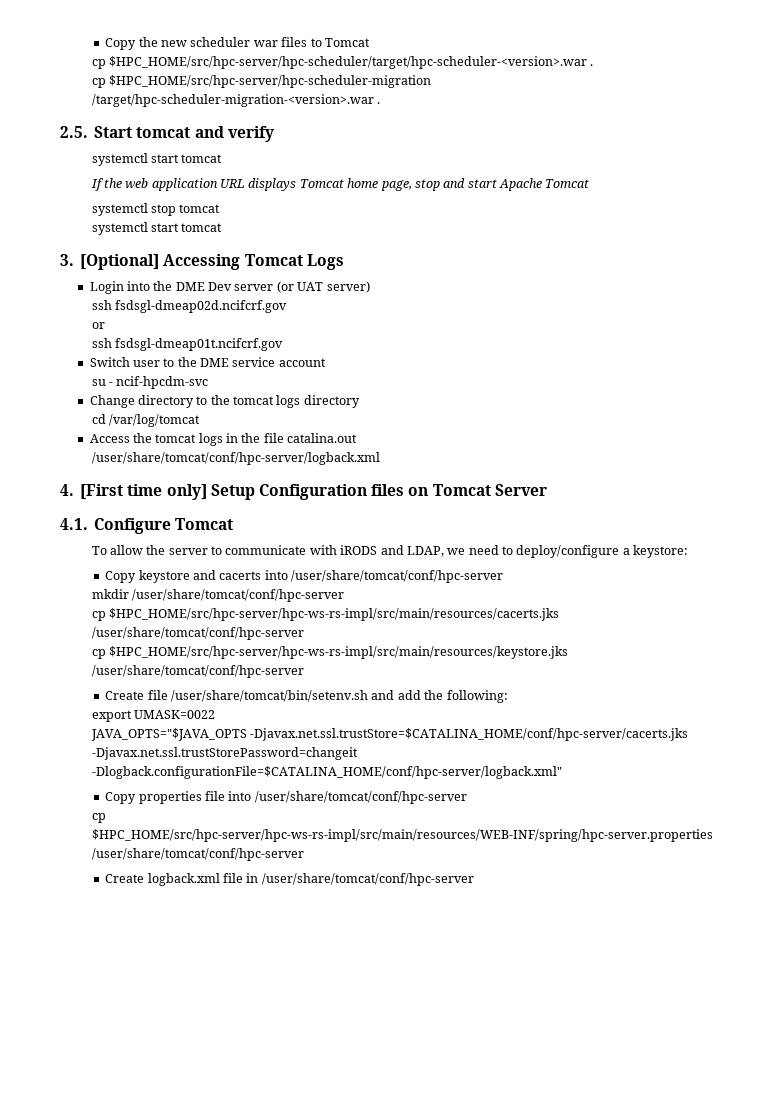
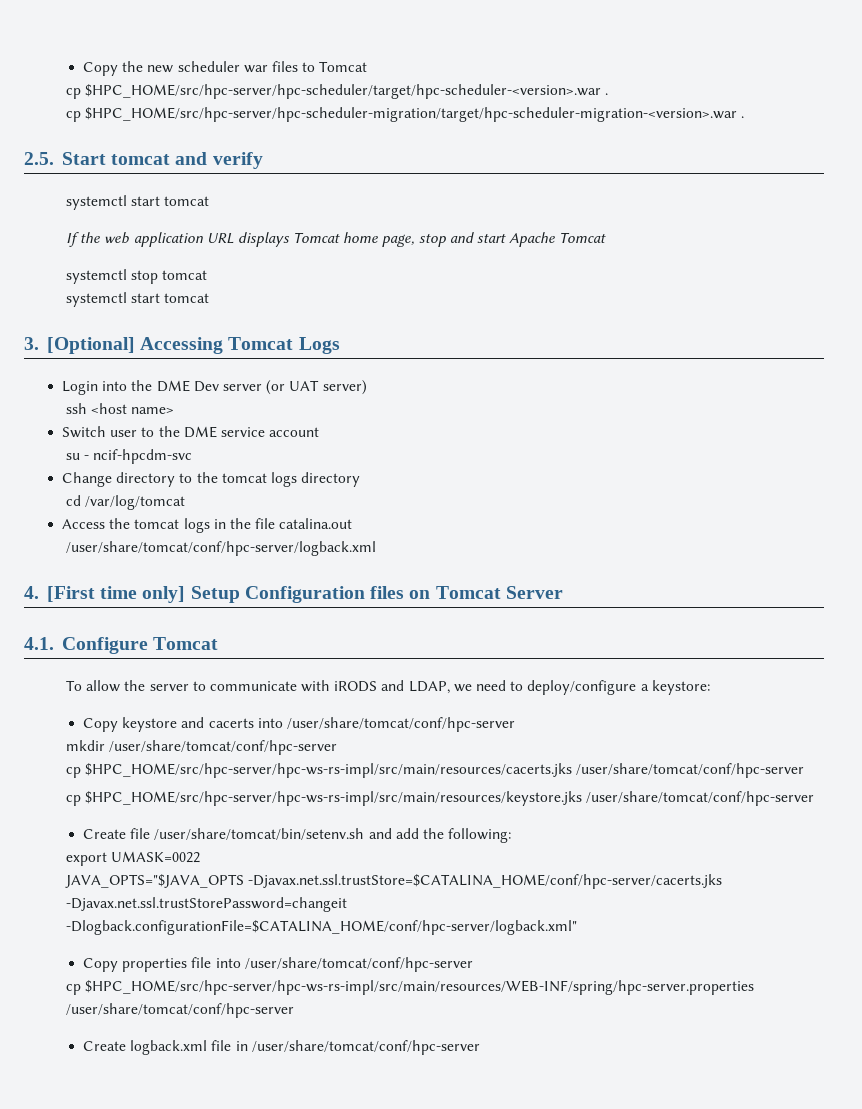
- cp $HPC_HOME/src/hpc-server/hpc-scheduler-migration /target/hpc-scheduler-migration-<version>.war .
+ cp $HPC_HOME/src/hpc-server/hpc-scheduler-migration/target/hpc-scheduler-migration-<version>.war .
- ssh fsdsgl-dmeap02d.ncifcrf.gov
- or
- ssh fsdsgl-dmeap01t.ncifcrf.gov
+ ssh <host name>

